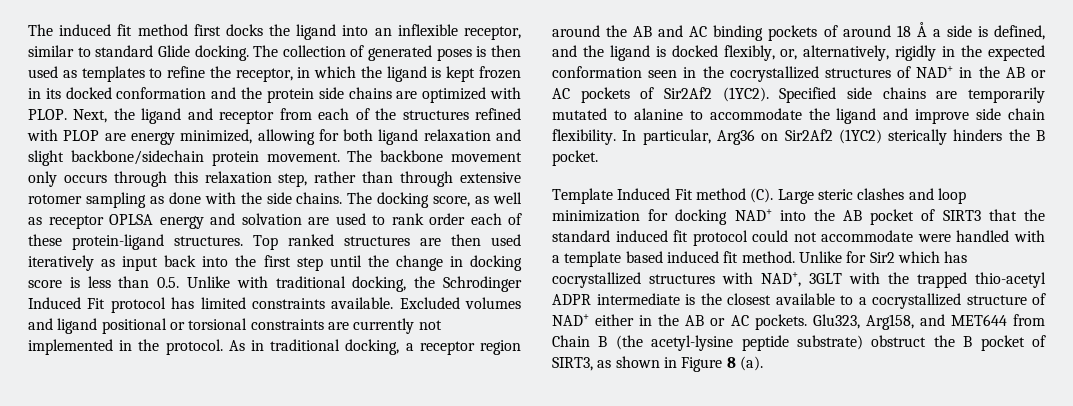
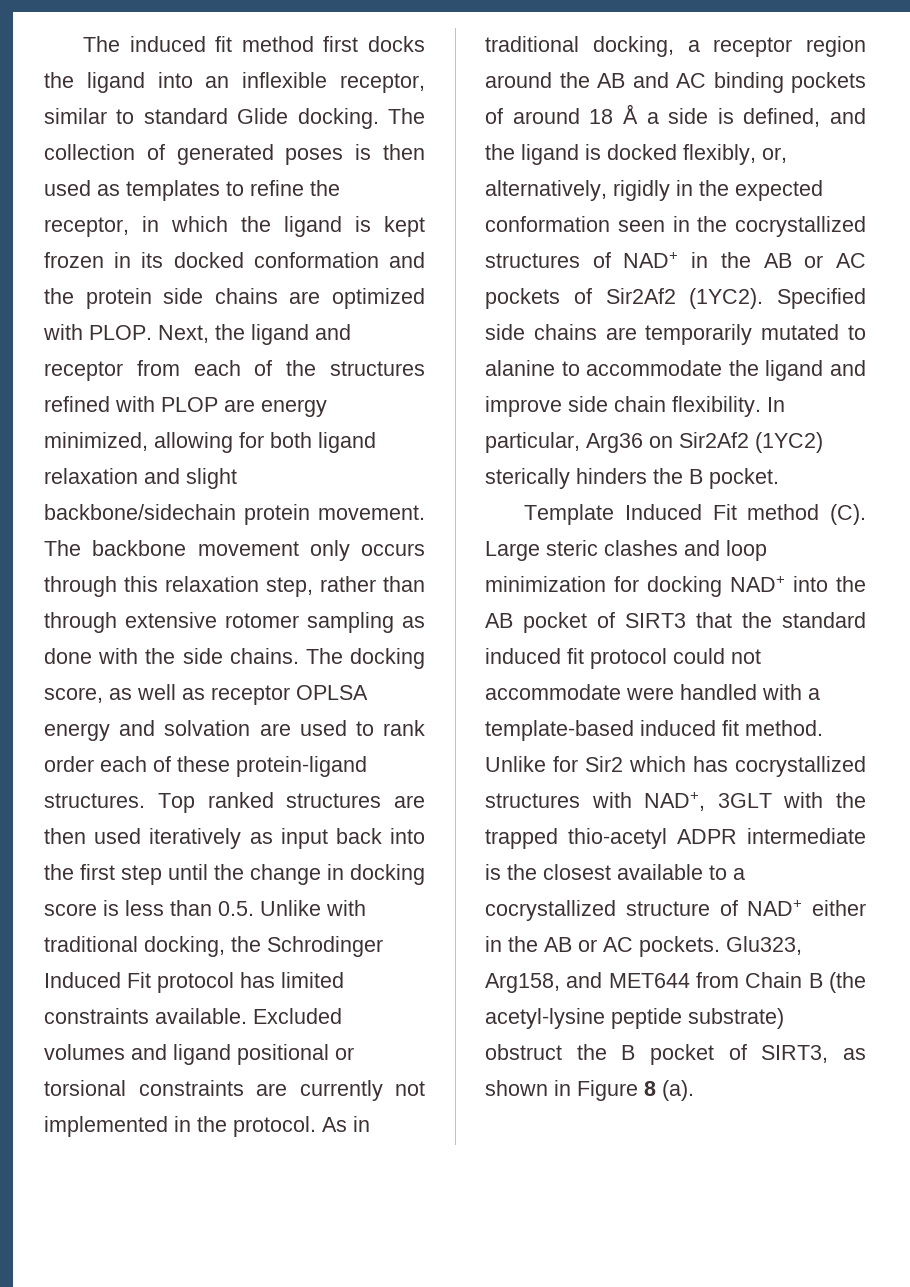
- Template Induced Fit method (C). Large steric clashes and loop minimization for docking NAD+ into the AB pocket of SIRT3 that the standard induced fit protocol could not accommodate were handled with a template based induced fit method.
+ Template Induced Fit method (C). Large steric clashes and loop minimization for docking NAD+ into the AB pocket of SIRT3 that the standard induced fit protocol could not accommodate were handled with a template-based induced fit method.

